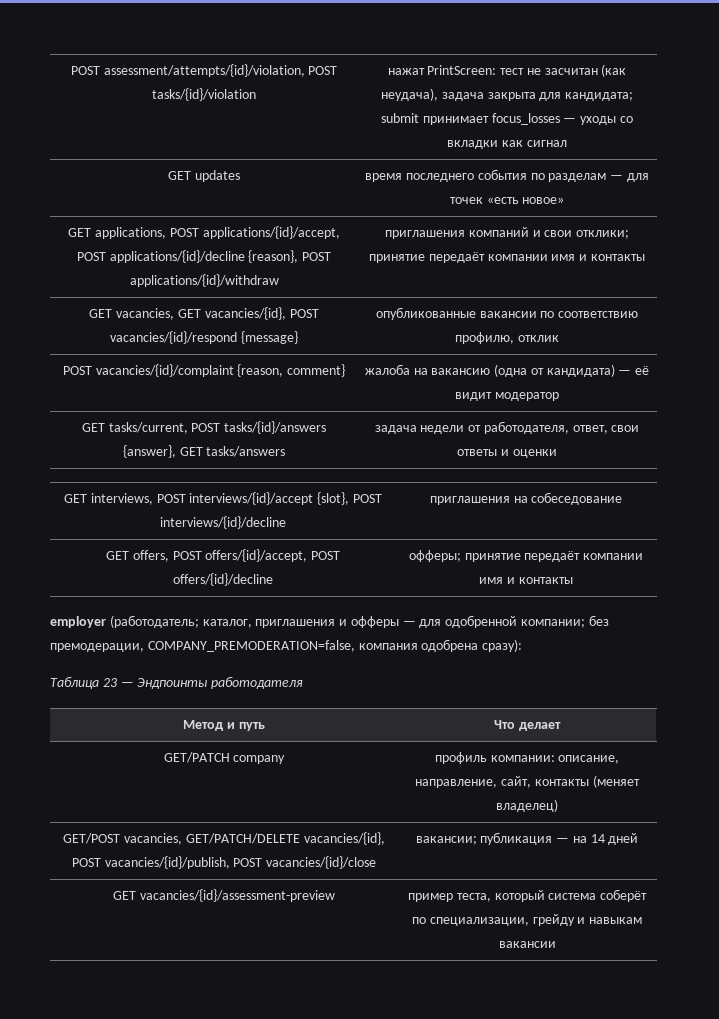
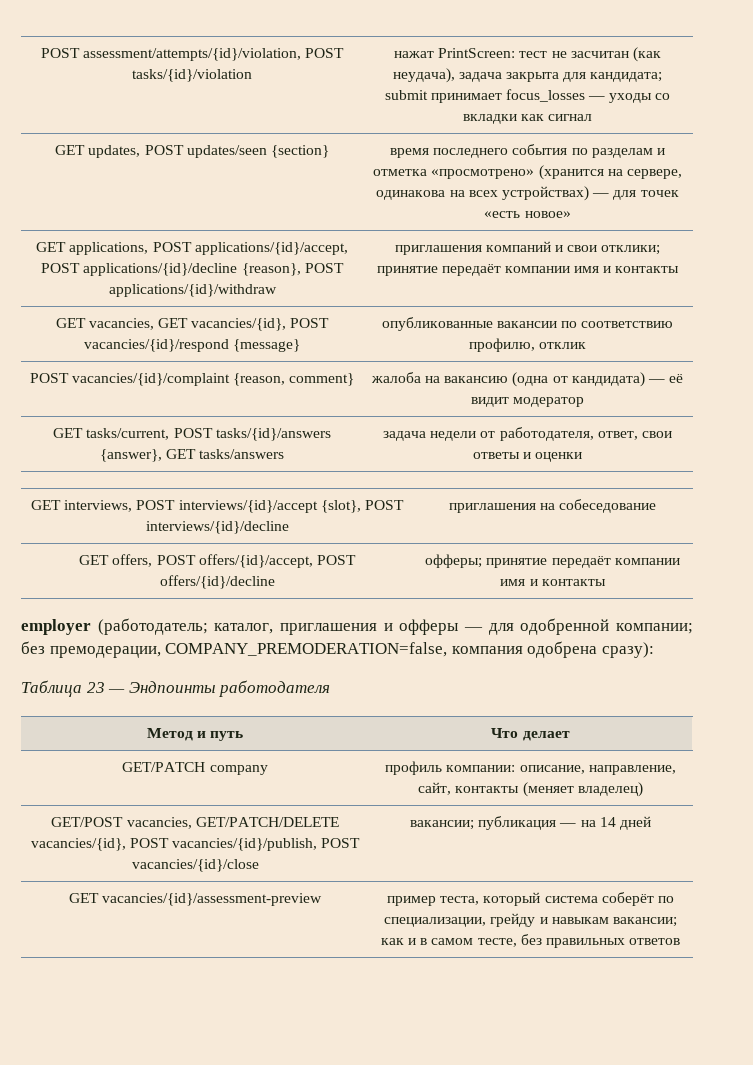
- GET updates | время последнего события по разделам — для точек «есть новое»
+ GET updates, POST updates/seen {section} | время последнего события по разделам и отметка «просмотрено» (хранится на сервере, одинакова на всех устройствах) — для точек «есть новое»
- GET vacancies/{id}/assessment-preview | пример теста, который система соберёт по специализации, грейду и навыкам вакансии
+ GET vacancies/{id}/assessment-preview | пример теста, который система соберёт по специализации, грейду и навыкам вакансии; как и в самом тесте, без правильных ответов

